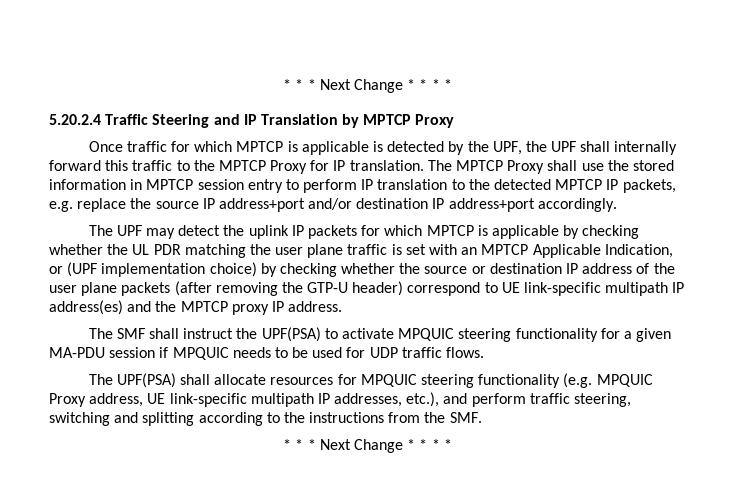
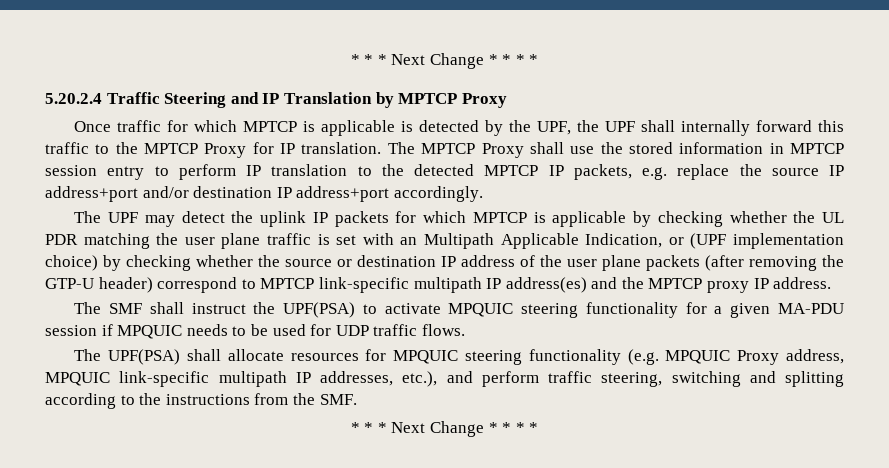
- The UPF may detect the uplink IP packets for which MPTCP is applicable by checking whether the UL PDR matching the user plane traffic is set with an MPTCP Applicable Indication, or (UPF implementation choice) by checking whether the source or destination IP address of the user plane packets (after removing the GTP-U header) correspond to UE link-specific multipath IP address(es) and the MPTCP proxy IP address.
+ The UPF may detect the uplink IP packets for which MPTCP is applicable by checking whether the UL PDR matching the user plane traffic is set with an Multipath Applicable Indication, or (UPF implementation choice) by checking whether the source or destination IP address of the user plane packets (after removing the GTP-U header) correspond to MPTCP link-specific multipath IP address(es) and the MPTCP proxy IP address.
- The UPF(PSA) shall allocate resources for MPQUIC steering functionality (e.g. MPQUIC Proxy address, UE link-specific multipath IP addresses, etc.), and perform traffic steering, switching and splitting according to the instructions from the SMF.
+ The UPF(PSA) shall allocate resources for MPQUIC steering functionality (e.g. MPQUIC Proxy address, MPQUIC link-specific multipath IP addresses, etc.), and perform traffic steering, switching and splitting according to the instructions from the SMF.

